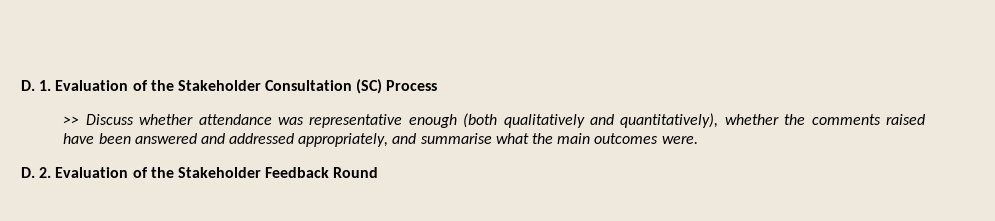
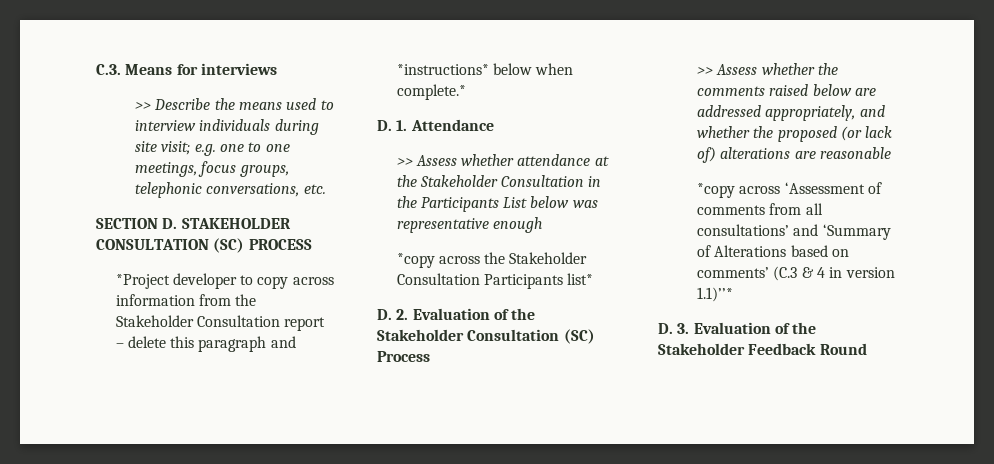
- D. 1. Evaluation of the Stakeholder Consultation (SC) Process
+ C.3. Means for interviews
+ >> Describe the means used to interview individuals during site visit; e.g. one to one meetings, focus groups, telephonic conversations, etc.
+ SECTION D. STAKEHOLDER CONSULTATION (SC) PROCESS
+ *Project developer to copy across information from the Stakeholder Consultation report – delete this paragraph and *instructions* below when complete.*
+ D. 1. Attendance
+ >> Assess whether attendance at the Stakeholder Consultation in the Participants List below was representative enough
+ *copy across the Stakeholder Consultation Participants list*
+ D. 2. Evaluation of the Stakeholder Consultation (SC) Process
- >> Discuss whether attendance was representative enough (both qualitatively and quantitatively), whether the comments raised have been answered and addressed appropriately, and summarise what the main outcomes were.
- D. 2. Evaluation of the Stakeholder Feedback Round
+ >> Assess whether the comments raised below are addressed appropriately, and whether the proposed (or lack of) alterations are reasonable
+ *copy across ‘Assessment of comments from all consultations’ and ‘Summary of Alterations based on comments’ (C.3 & 4 in version 1.1)’’*
+ D. 3. Evaluation of the Stakeholder Feedback Round

